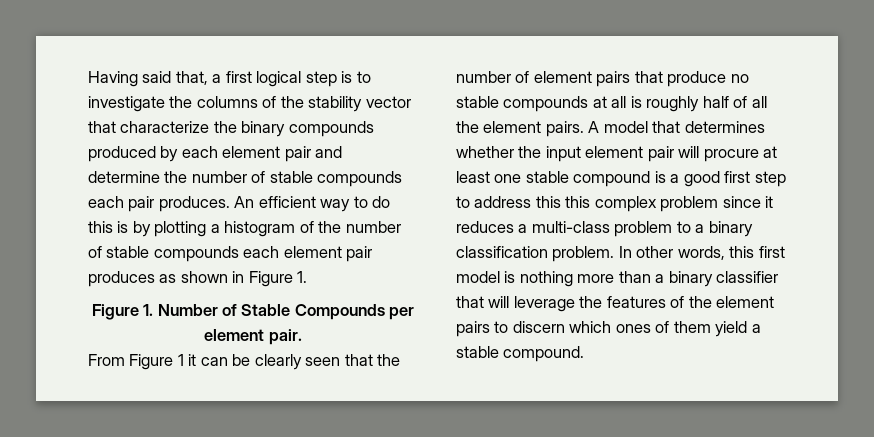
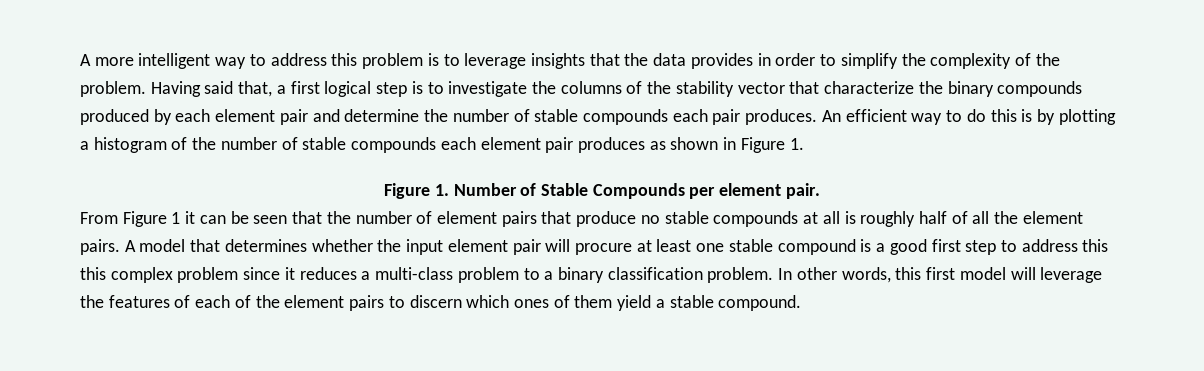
+ A more intelligent way to address this problem is to leverage insights that the data provides in order to simplify the complexity of the problem.
- From Figure 1 it can be clearly seen that the number of element pairs that produce no stable compounds at all is roughly half of all the element pairs.
+ From Figure 1 it can be seen that the number of element pairs that produce no stable compounds at all is roughly half of all the element pairs.
- In other words, this first model is nothing more than a binary classifier that will leverage the features of the element pairs to discern which ones of them yield a stable compound.
+ In other words, this first model will leverage the features of each of the element pairs to discern which ones of them yield a stable compound.

